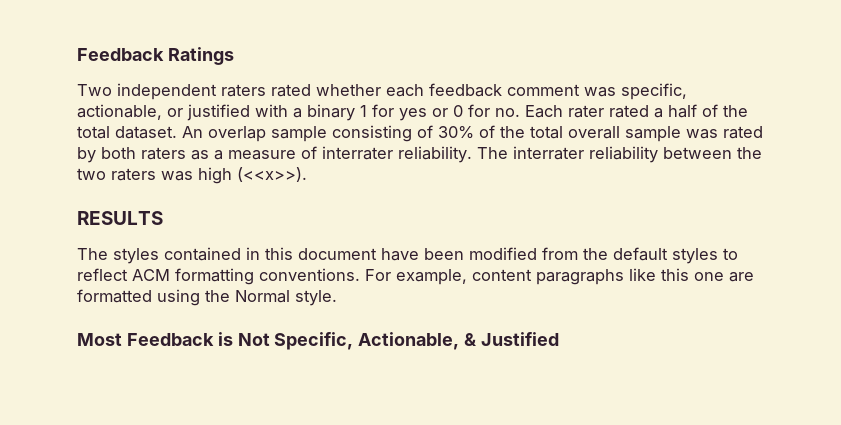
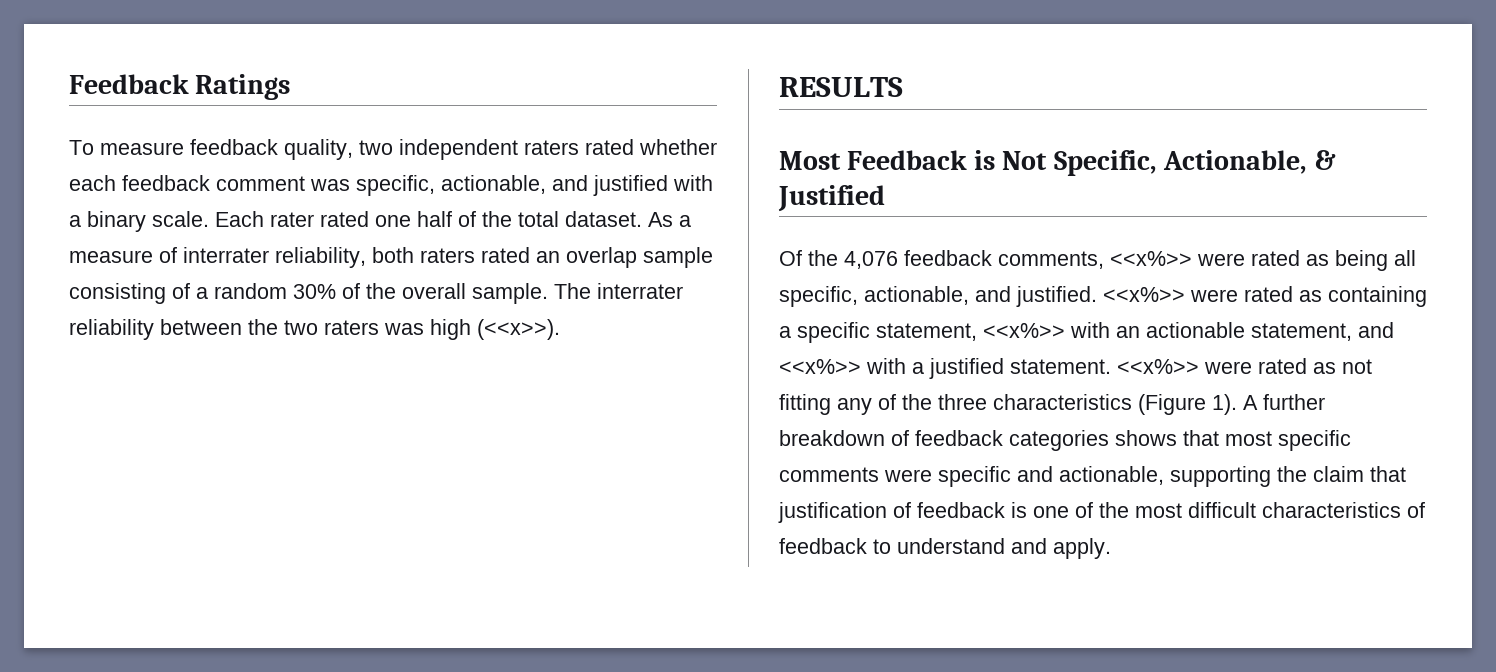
- Two independent raters rated whether each feedback comment was specific, actionable, or justified with a binary 1 for yes or 0 for no. Each rater rated a half of the total dataset.
+ To measure feedback quality, two independent raters rated whether each feedback comment was specific, actionable, and justified with a binary scale. Each rater rated one half of the total dataset.
- An overlap sample consisting of 30% of the total overall sample was rated by both raters as a measure of interrater reliability.
+ As a measure of interrater reliability, both raters rated an overlap sample consisting of a random 30% of the overall sample.
- The styles contained in this document have been modified from the default styles to reflect ACM formatting conventions. For example, content paragraphs like this one are formatted using the Normal style.
+ Of the 4,076 feedback comments, <<x%>> were rated as being all specific, actionable, and justified. <<x%>> were rated as containing a specific statement, <<x%>> with an actionable statement, and <<x%>> with a justified statement. <<x%>> were rated as not fitting any of the three characteristics (Figure 1). A further breakdown of feedback categories shows that most specific comments were specific and actionable, supporting the claim that justification of feedback is one of the most difficult characteristics of feedback to understand and apply.

